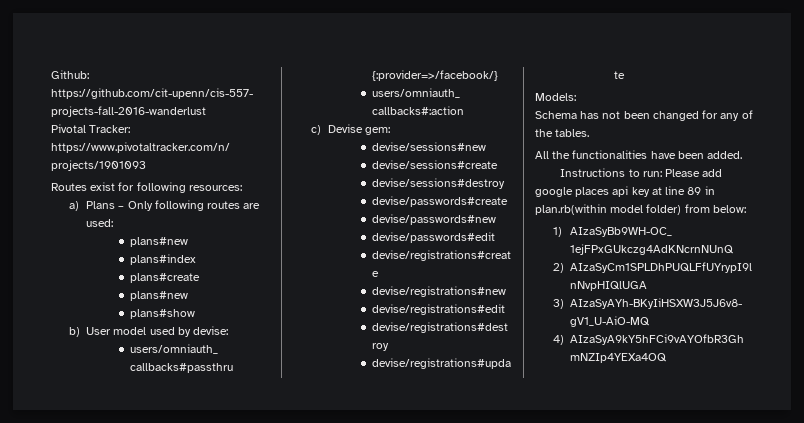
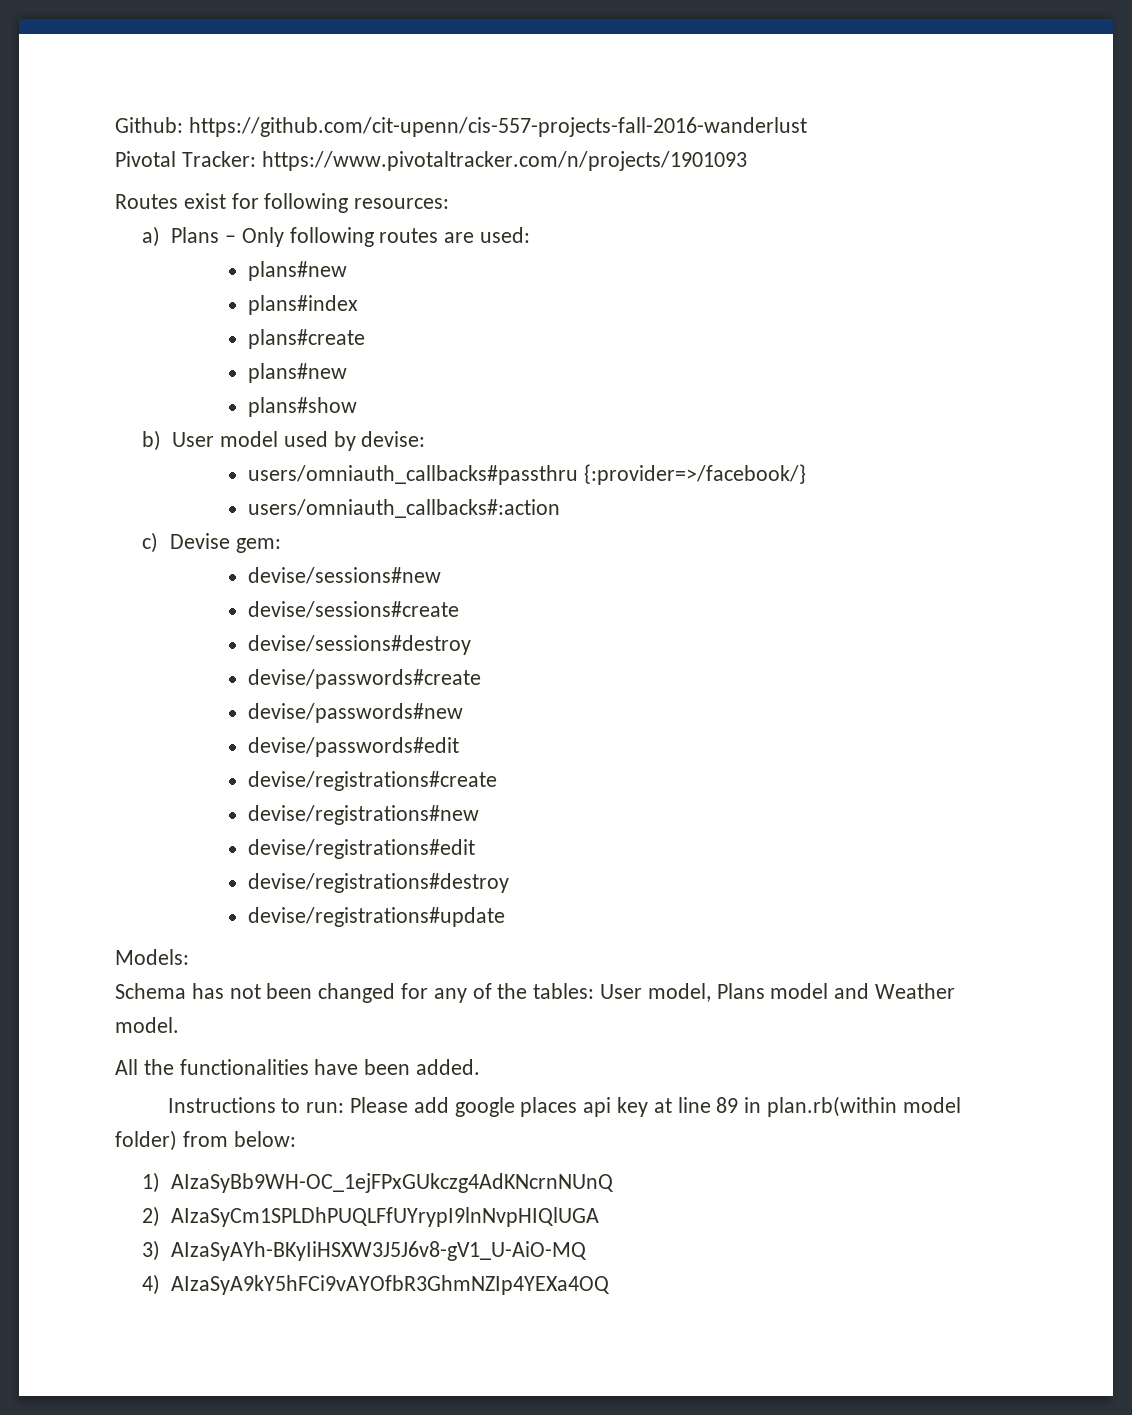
- Schema has not been changed for any of the tables.
+ Schema has not been changed for any of the tables: User model, Plans model and Weather model.

